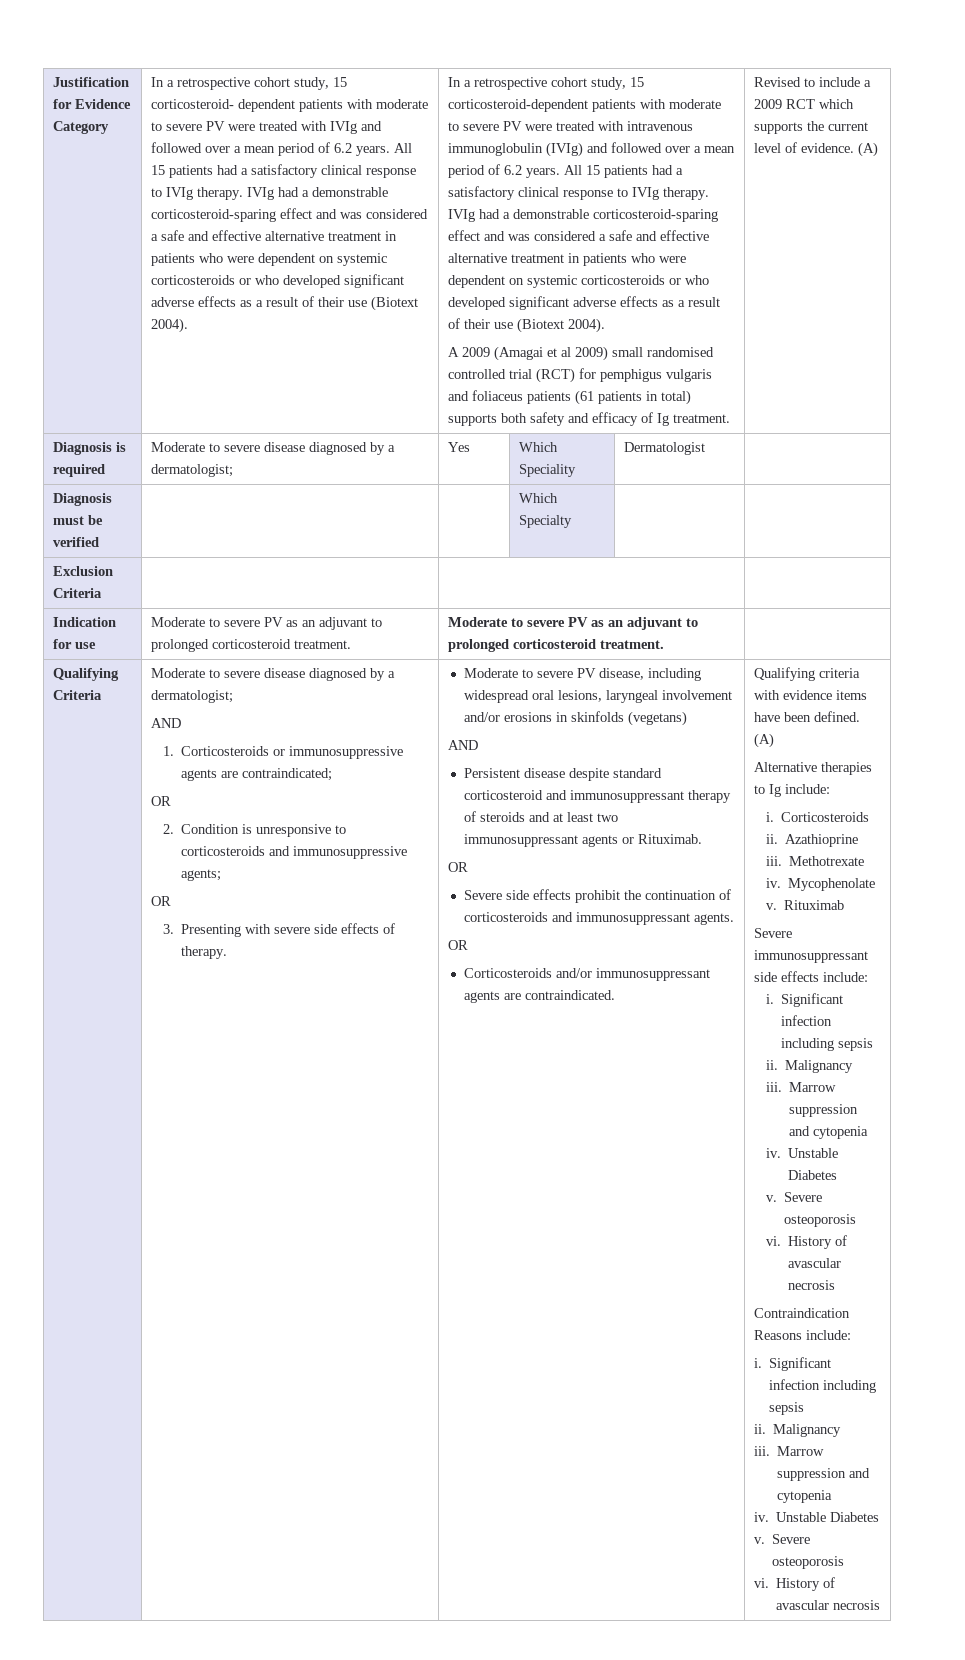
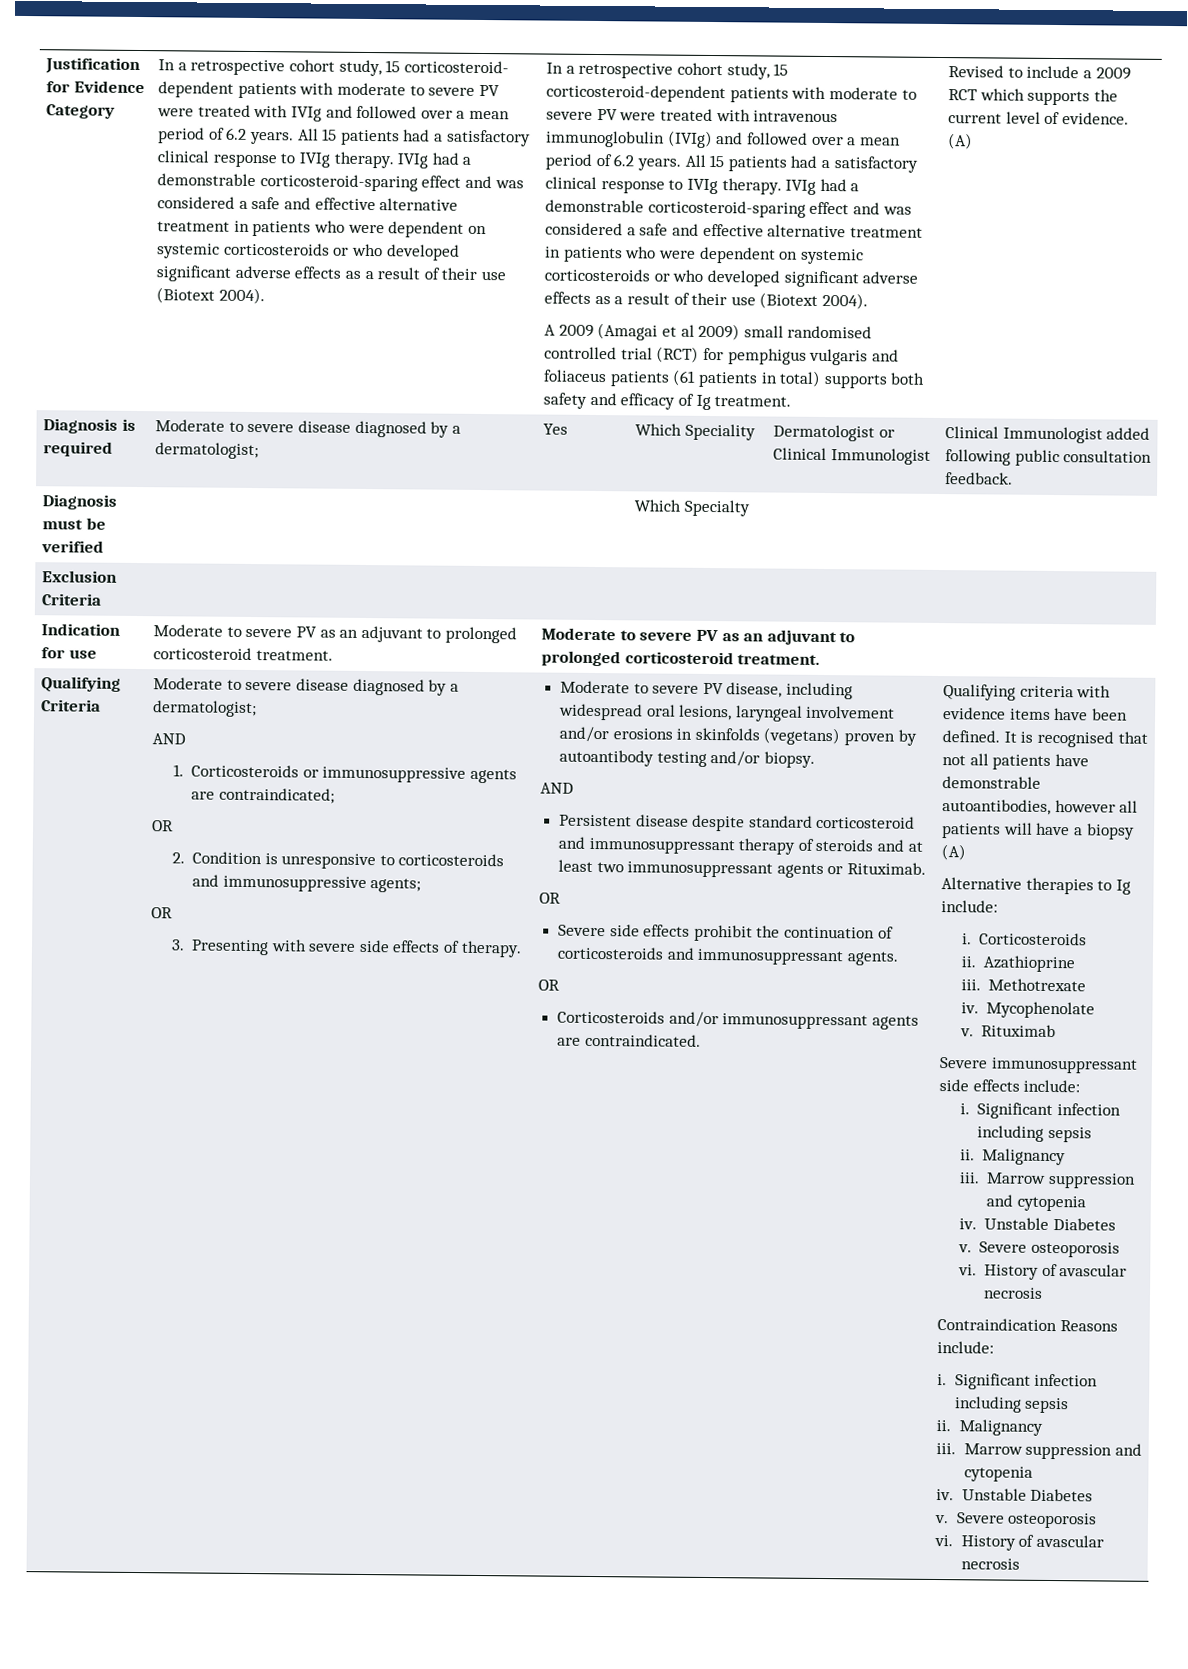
- Diagnosis is required | Moderate to severe disease diagnosed by a dermatologist; | Yes | Which Speciality | Dermatologist |
+ Diagnosis is required | Moderate to severe disease diagnosed by a dermatologist; | Yes | Which Speciality | Dermatologist or Clinical Immunologist | Clinical Immunologist added following public consultation feedback.
- Moderate to severe PV disease, including widespread oral lesions, laryngeal involvement and/or erosions in skinfolds (vegetans)
+ Moderate to severe PV disease, including widespread oral lesions, laryngeal involvement and/or erosions in skinfolds (vegetans) proven by autoantibody testing and/or biopsy.
- Qualifying criteria with evidence items have been defined. (A)
+ Qualifying criteria with evidence items have been defined. It is recognised that not all patients have demonstrable autoantibodies, however all patients will have a biopsy (A)

